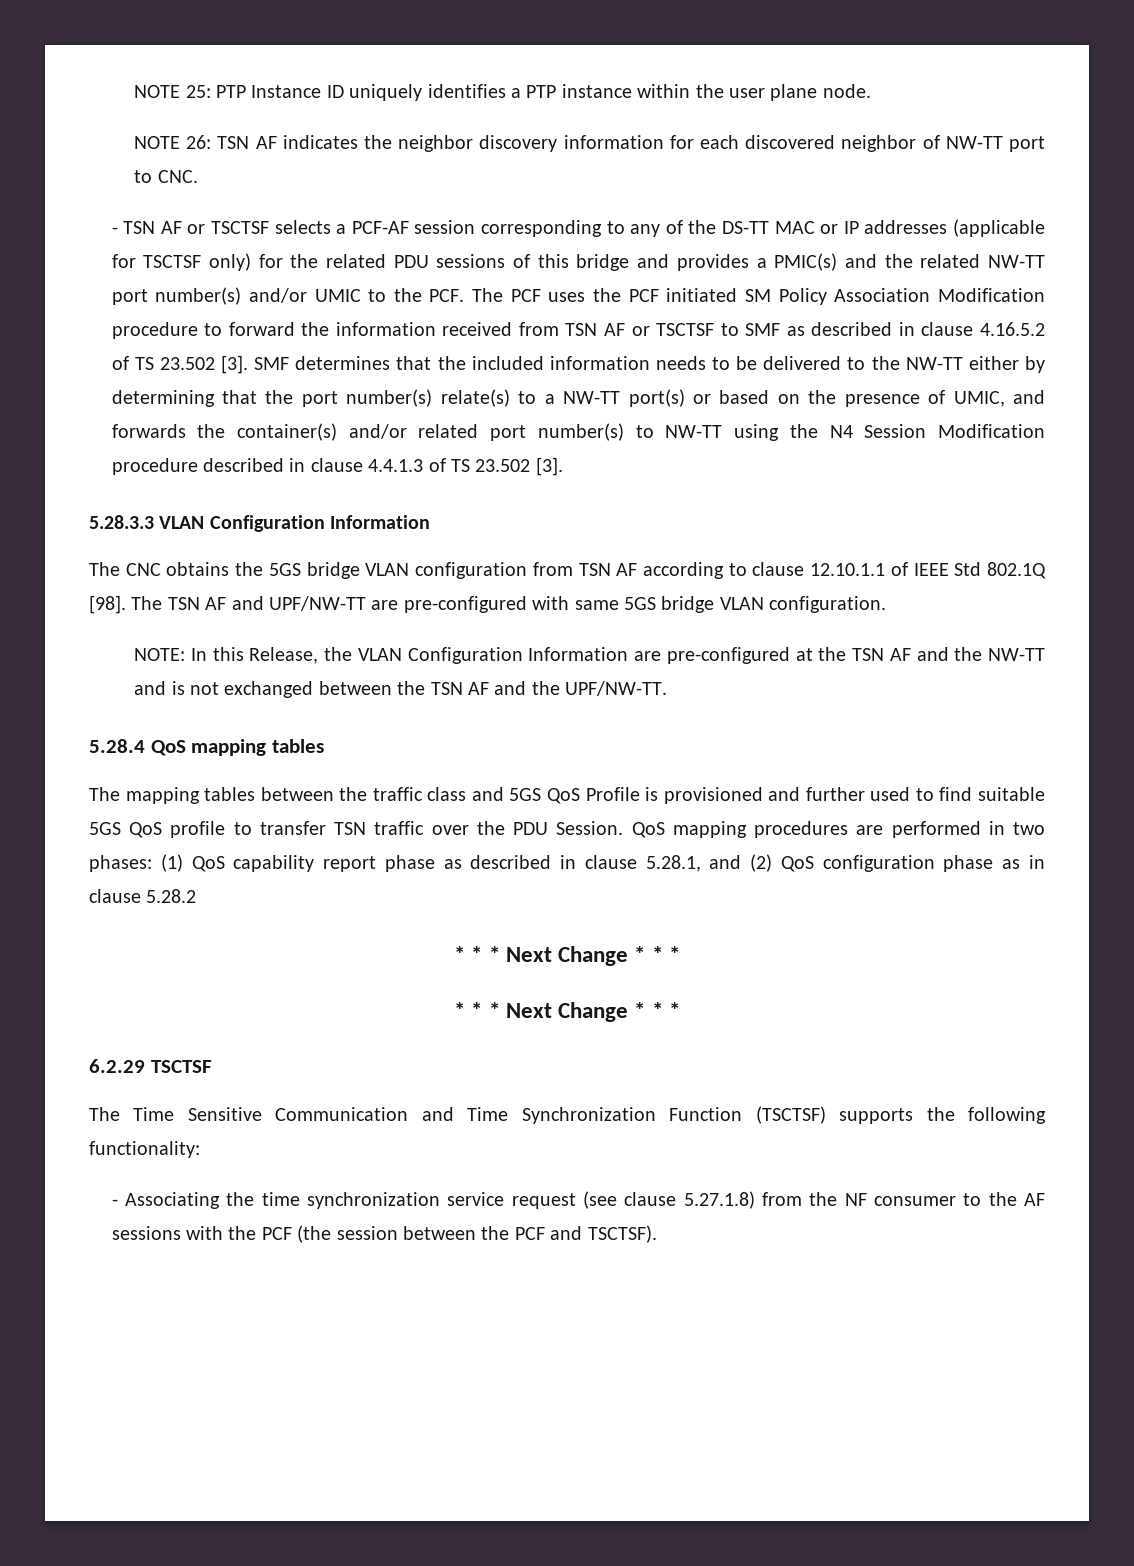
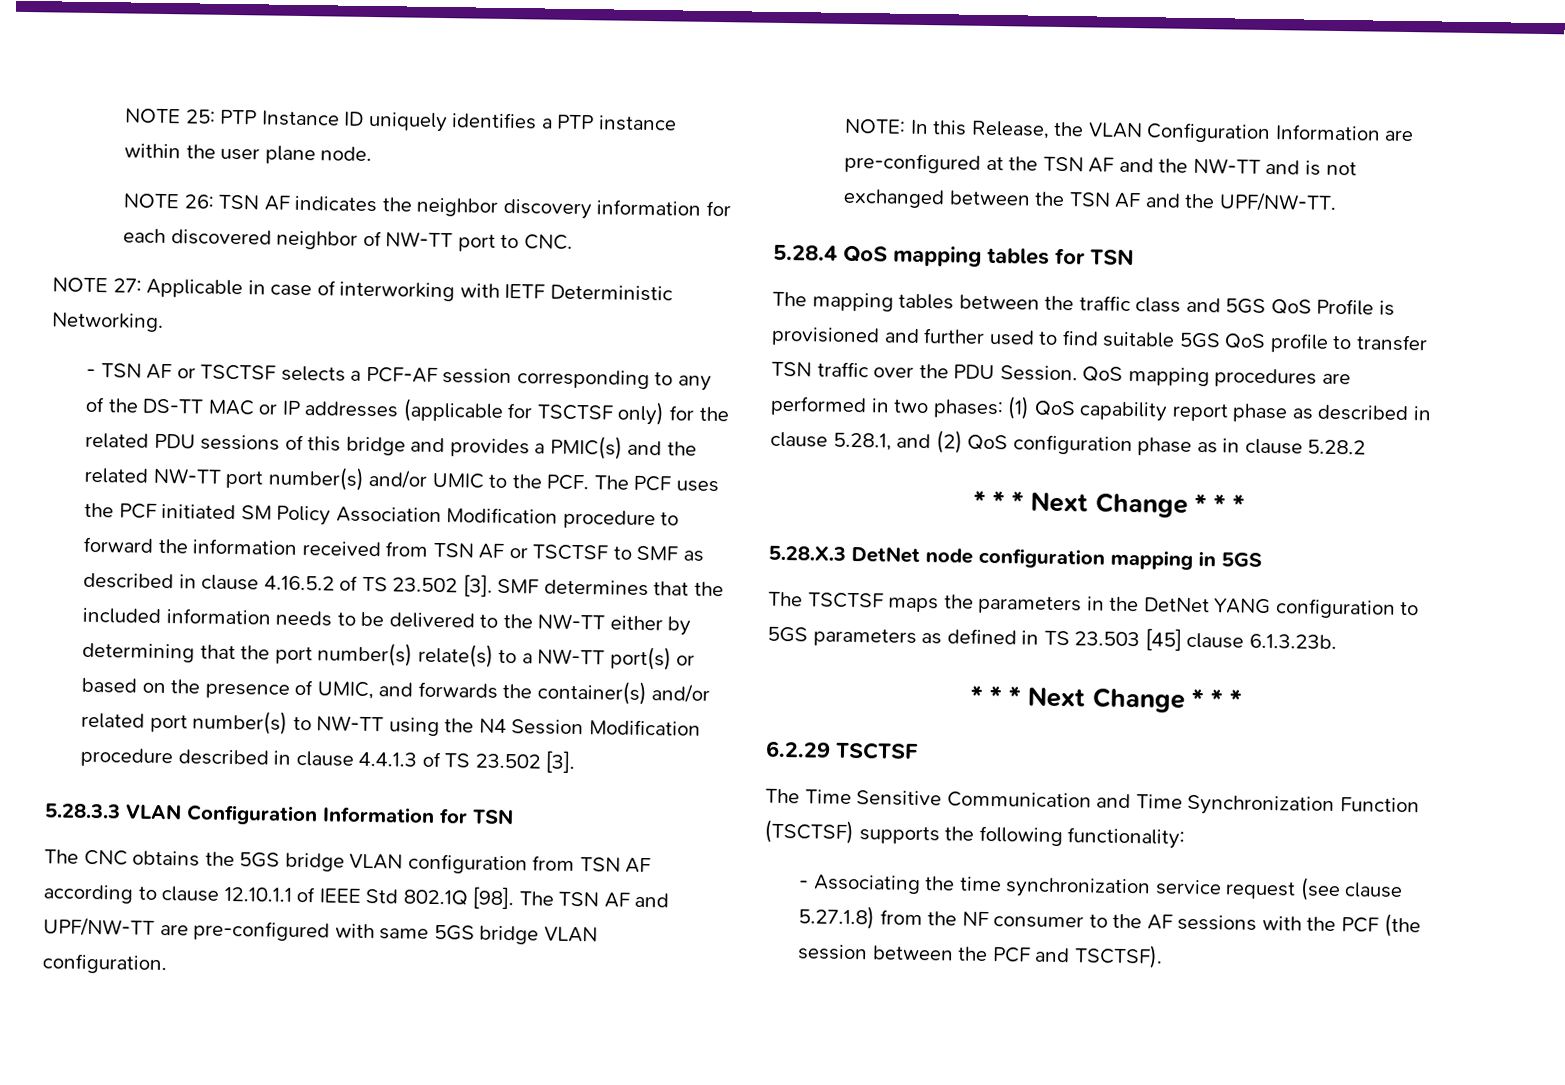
+ NOTE 27: Applicable in case of interworking with IETF Deterministic Networking.
- 5.28.3.3 VLAN Configuration Information
+ 5.28.3.3 VLAN Configuration Information for TSN
- 5.28.4 QoS mapping tables
+ 5.28.4 QoS mapping tables for TSN
+ 5.28.X.3 DetNet node configuration mapping in 5GS
+ The TSCTSF maps the parameters in the DetNet YANG configuration to 5GS parameters as defined in TS 23.503 [45] clause 6.1.3.23b.

